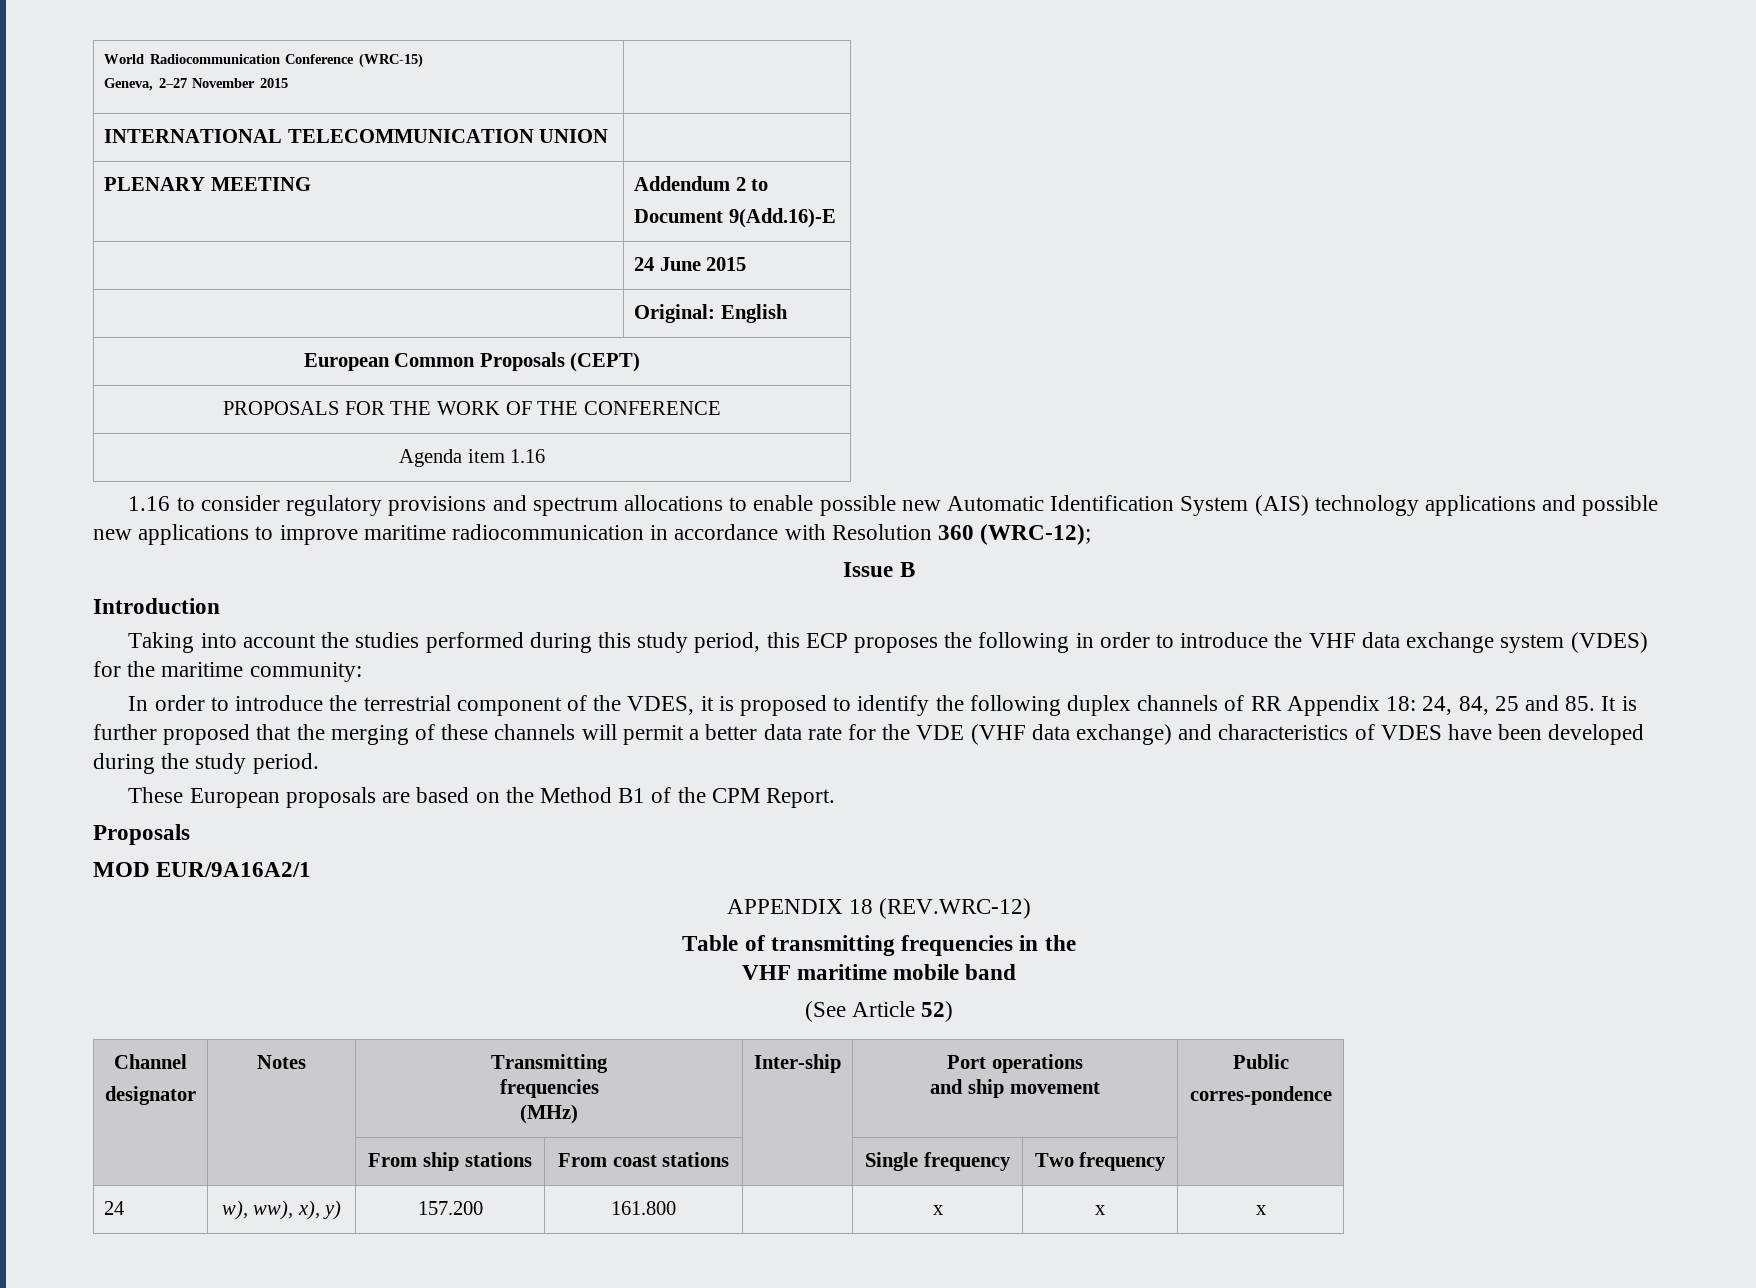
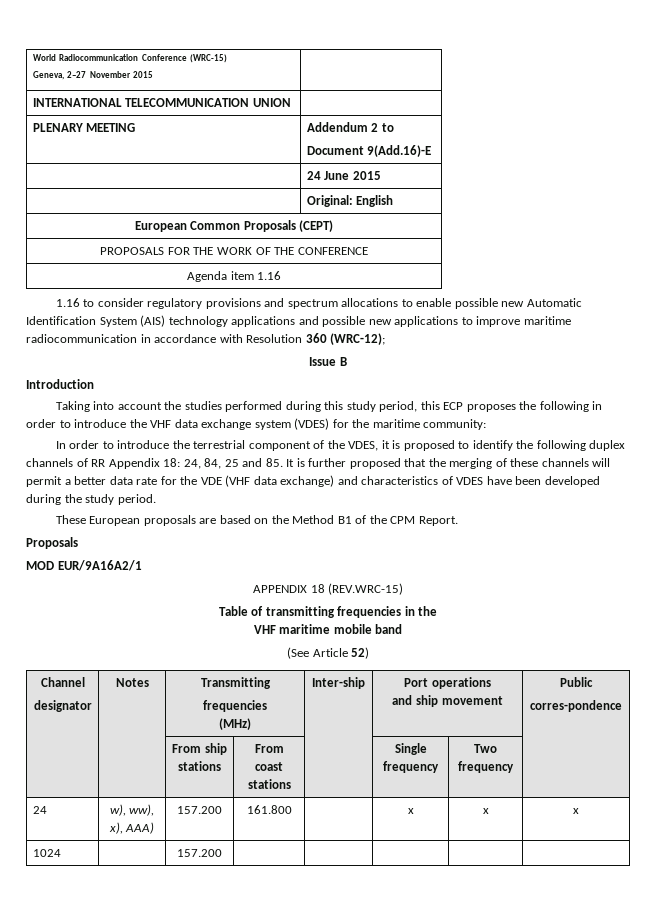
- APPENDIX 18 (REV.WRC-12)
+ APPENDIX 18 (REV.WRC-15)
- 24 | w), ww), x), y) | 157.200 | 161.800 | | x | x | x
+ 24 | w), ww), x), AAA) | 157.200 | 161.800 | | x | x | x
+ 1024 | | 157.200 | | | | |

